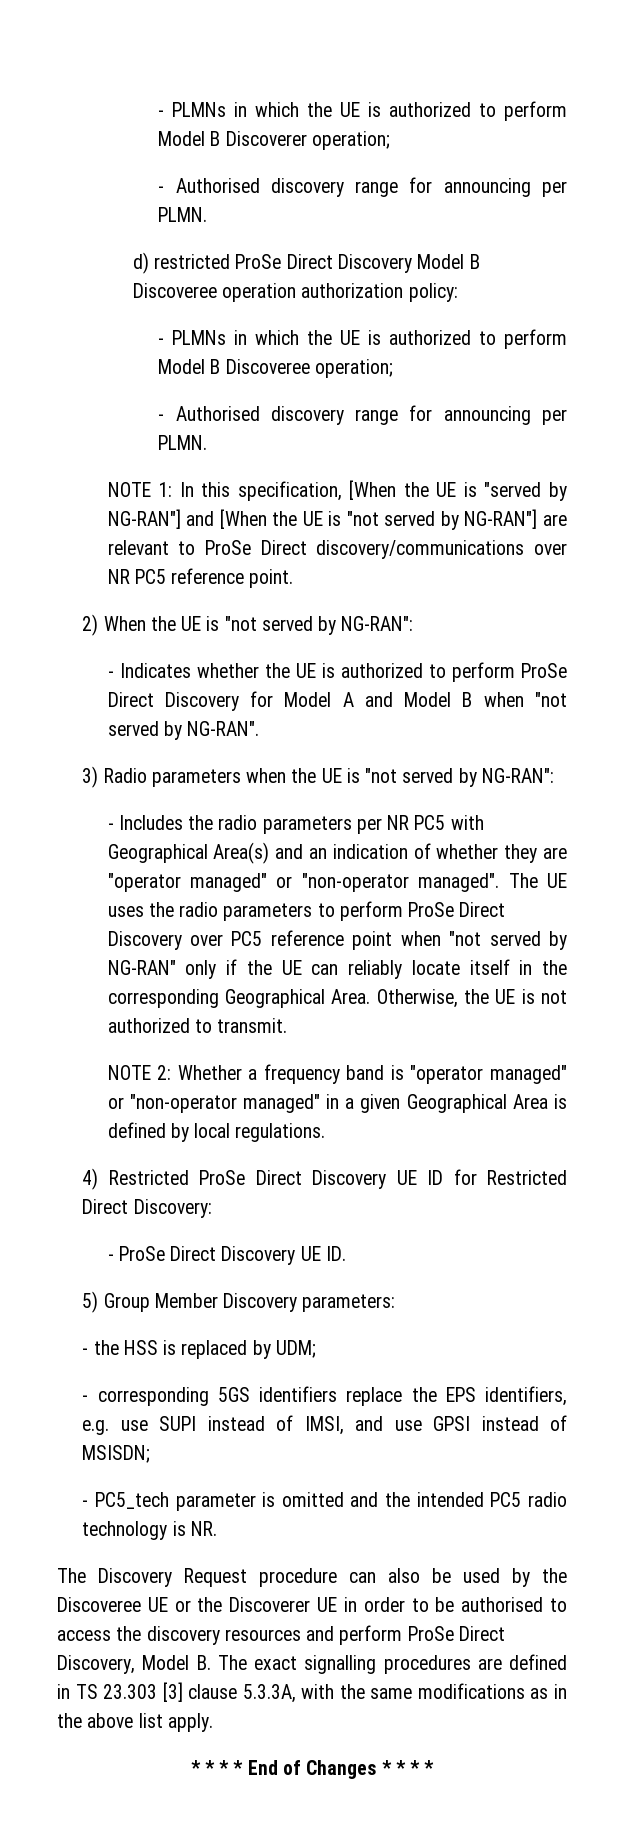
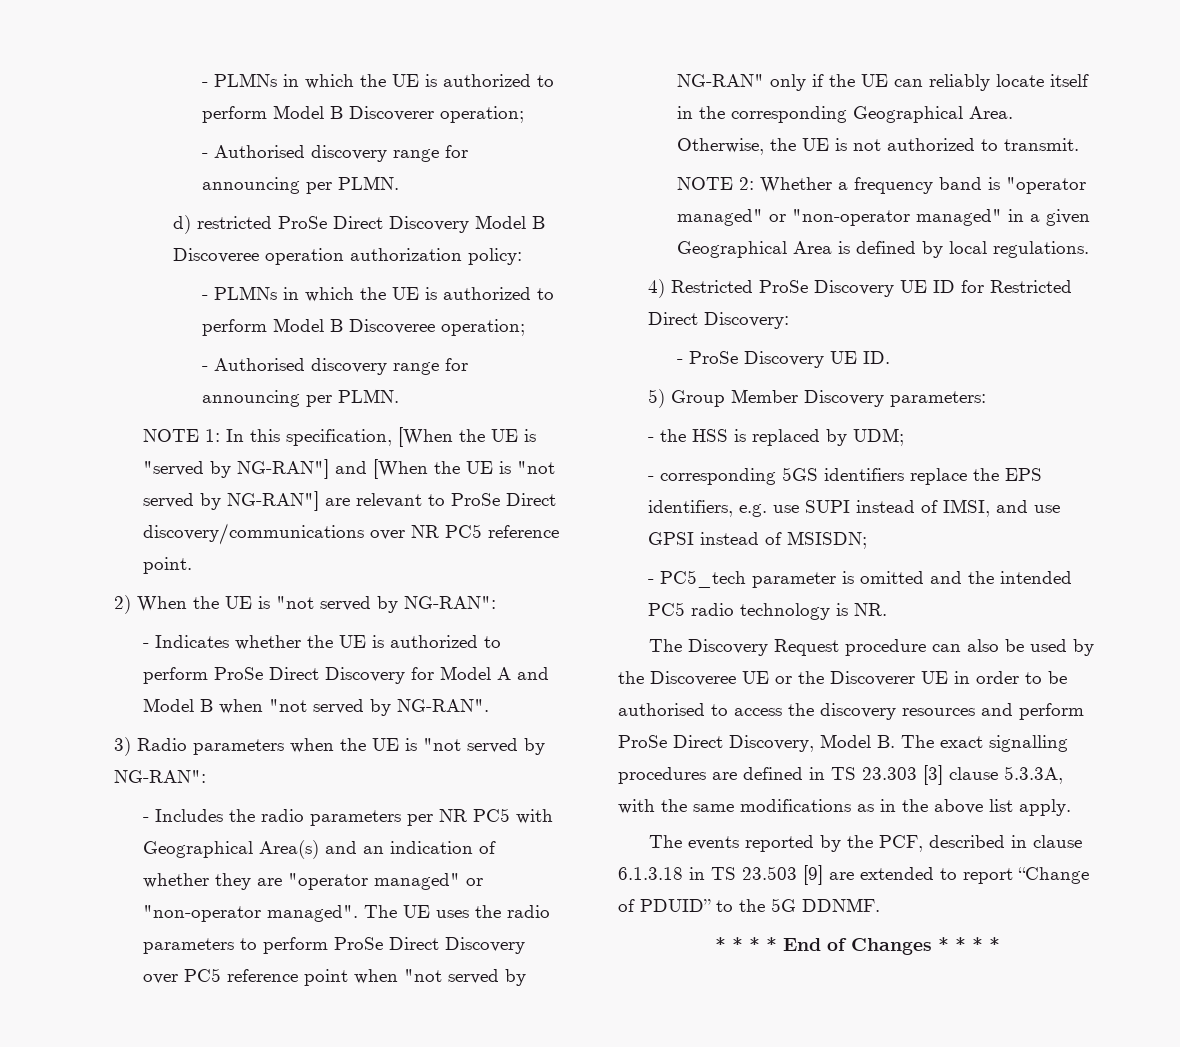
- 4) Restricted ProSe Direct Discovery UE ID for Restricted Direct Discovery:
+ 4) Restricted ProSe Discovery UE ID for Restricted Direct Discovery:
- - ProSe Direct Discovery UE ID.
+ - ProSe Discovery UE ID.
+ The events reported by the PCF, described in clause 6.1.3.18 in TS 23.503 [9] are extended to report “Change of PDUID” to the 5G DDNMF.

